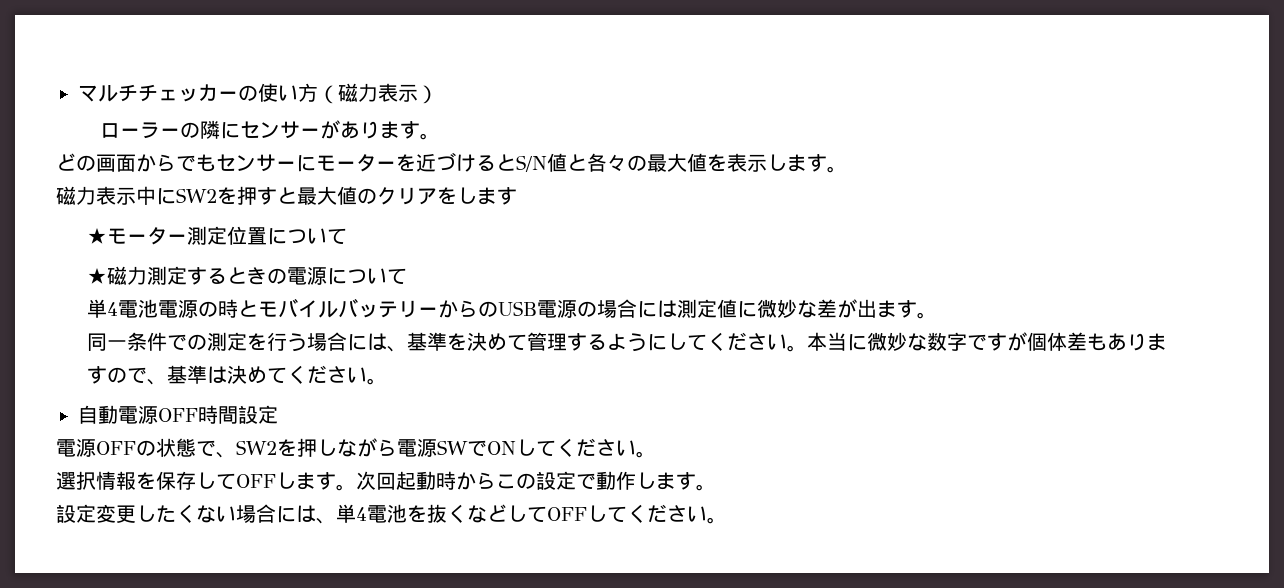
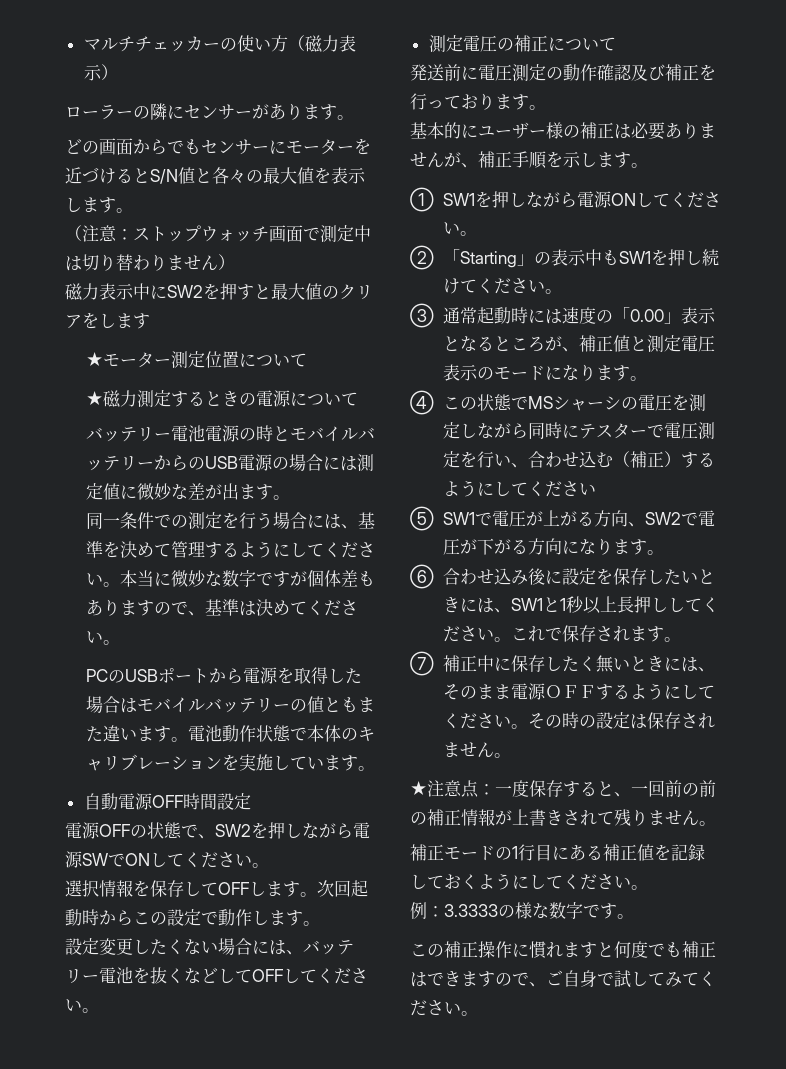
+ （注意：ストップウォッチ画面で測定中は切り替わりません）
- 単4電池電源の時とモバイルバッテリーからのUSB電源の場合には測定値に微妙な差が出ます。
+ バッテリー電池電源の時とモバイルバッテリーからのUSB電源の場合には測定値に微妙な差が出ます。
+ PCのUSBポートから電源を取得した場合はモバイルバッテリーの値ともまた違います。電池動作状態で本体のキャリブレーションを実施しています。
- 設定変更したくない場合には、単4電池を抜くなどしてOFFしてください。
+ 設定変更したくない場合には、バッテリー電池を抜くなどしてOFFしてください。
+ 測定電圧の補正について
+ 発送前に電圧測定の動作確認及び補正を行っております。
+ 基本的にユーザー様の補正は必要ありませんが、補正手順を示します。
+ ① SW1を押しながら電源ONしてください。
+ ②「Starting」の表示中もSW1を押し続けてください。
+ ③通常起動時には速度の「0.00」表示となるところが、補正値と測定電圧表示のモードになります。
+ ④この状態でMSシャーシの電圧を測定しながら同時にテスターで電圧測定を行い、合わせ込む（補正）するようにしてください
+ ⑤ SW1で電圧が上がる方向、SW2で電圧が下がる方向になります。
+ ⑥合わせ込み後に設定を保存したいときには、SW1と1秒以上長押ししてください。これで保存されます。
+ ⑦補正中に保存したく無いときには、そのまま電源ＯＦＦするようにしてください。その時の設定は保存されません。
+ ★注意点：一度保存すると、一回前の前の補正情報が上書きされて残りません。
+ 補正モードの1行目にある補正値を記録しておくようにしてください。
+ 例：3.3333の様な数字です。
+ この補正操作に慣れますと何度でも補正はできますので、ご自身で試してみてください。

